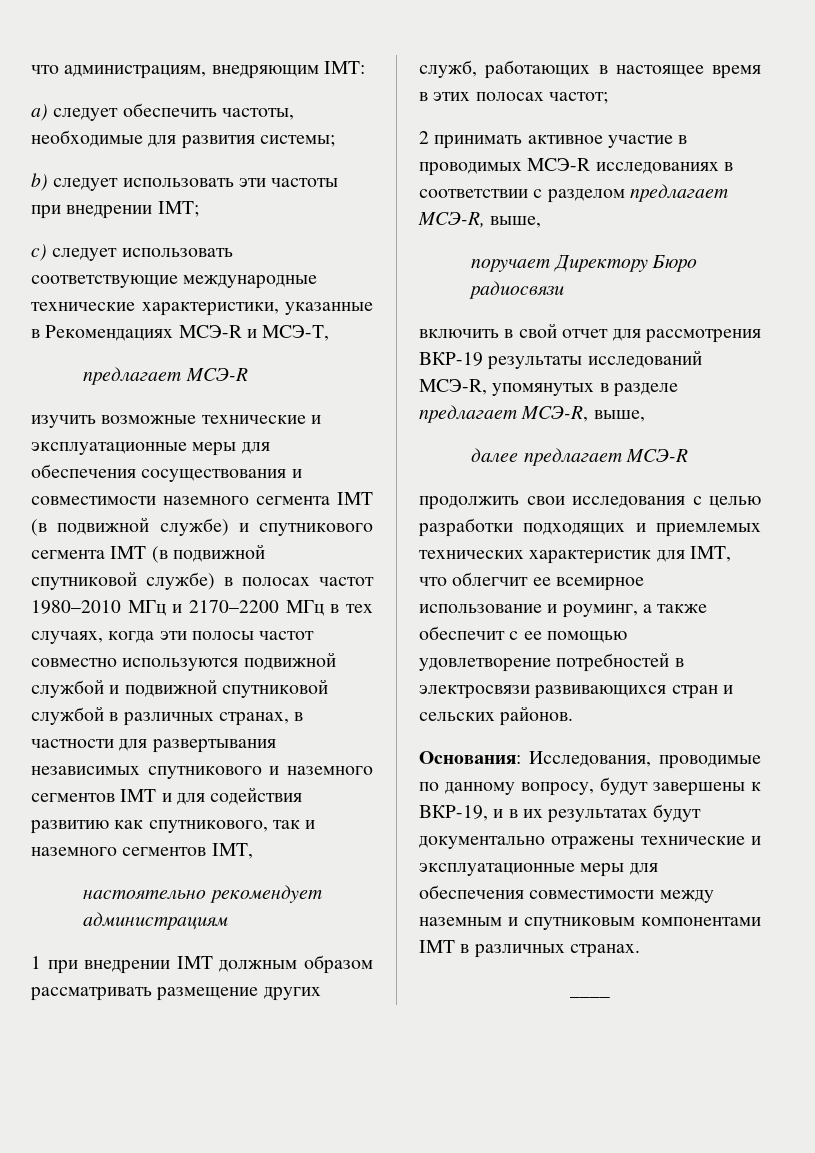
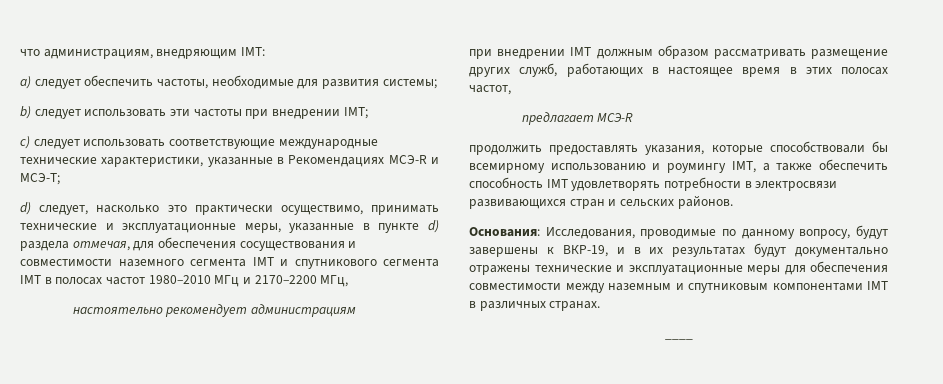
- с) следует использовать соответствующие международные технические характеристики, указанные в Рекомендациях МСЭ-R и МСЭ-Т,
- предлагает МСЭ-R
- изучить возможные технические и эксплуатационные меры для обеспечения сосуществования и совместимости наземного сегмента IMT (в подвижной службе) и спутникового сегмента IMT (в подвижной спутниковой службе) в полосах частот 1980–2010 МГц и 2170–2200 МГц в тех случаях, когда эти полосы частот совместно используются подвижной службой и подвижной спутниковой службой в различных странах, в частности для развертывания независимых спутникового и наземного сегментов IMT и для содействия развитию как спутникового, так и наземного сегментов IMT,
+ с) следует использовать соответствующие международные технические характеристики, указанные в Рекомендациях МСЭ-R и МСЭ-Т;
+ d) следует, насколько это практически осуществимо, принимать технические и эксплуатационные меры, указанные в пункте d) раздела отмечая, для обеспечения сосуществования и совместимости наземного сегмента IMT и спутникового сегмента IMT в полосах частот 1980–2010 МГц и 2170–2200 МГц,
- 1 при внедрении IMT должным образом рассматривать размещение других служб, работающих в настоящее время в этих полосах частот;
- 2 принимать активное участие в проводимых МСЭ-R исследованиях в соответствии с разделом предлагает МСЭ-R, выше,
- поручает Директору Бюро радиосвязи
- включить в свой отчет для рассмотрения ВКР-19 результаты исследований МСЭ-R, упомянутых в разделе предлагает МСЭ-R, выше,
- далее предлагает МСЭ-R
- продолжить свои исследования с целью разработки подходящих и приемлемых технических характеристик для IMT, что облегчит ее всемирное использование и роуминг, а также обеспечит с ее помощью удовлетворение потребностей в электросвязи развивающихся стран и сельских районов.
+ при внедрении IMT должным образом рассматривать размещение других служб, работающих в настоящее время в этих полосах частот,
+ предлагает МСЭ-R
+ продолжить предоставлять указания, которые способствовали бы всемирному использованию и роумингу IMT, а также обеспечить способность IMT удовлетворять потребности в электросвязи развивающихся стран и сельских районов.

